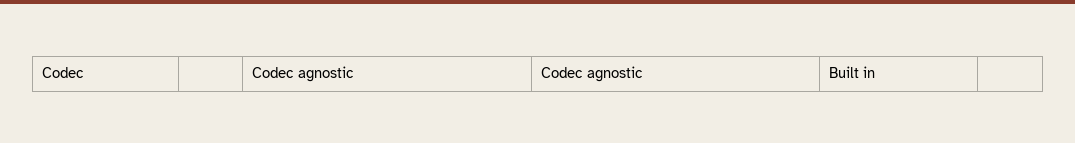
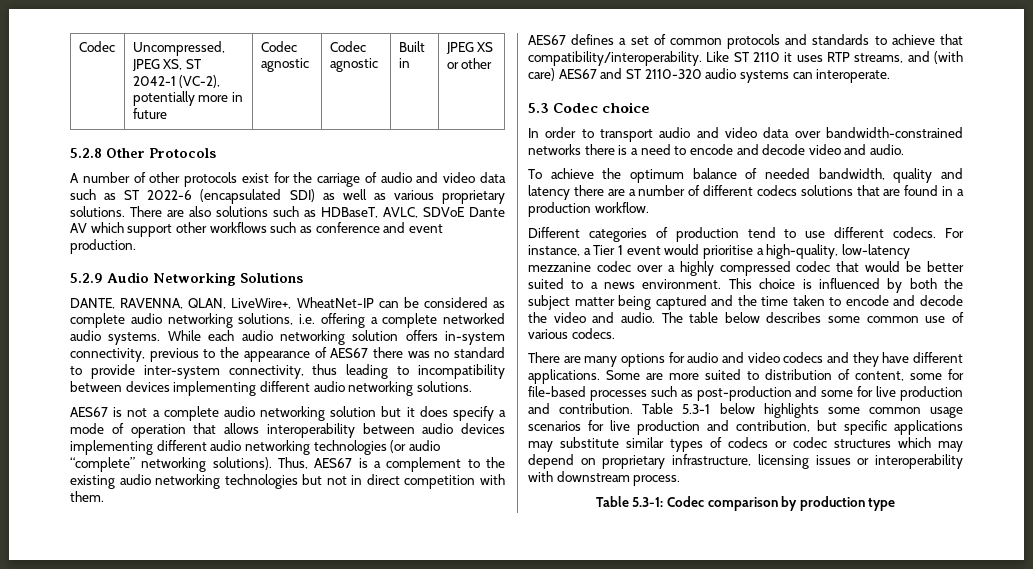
- Codec | | Codec agnostic | Codec agnostic | Built in |
+ Codec | Uncompressed, JPEG XS, ST 2042-1 (VC-2), potentially more in future | Codec agnostic | Codec agnostic | Built in | JPEG XS or other
+ 5.2.8 Other Protocols
+ A number of other protocols exist for the carriage of audio and video data such as ST 2022-6 (encapsulated SDI) as well as various proprietary solutions. There are also solutions such as HDBaseT, AVLC, SDVoE Dante AV which support other workflows such as conference and event production.
+ 5.2.9 Audio Networking Solutions
+ DANTE, RAVENNA, QLAN, LiveWire+, WheatNet-IP can be considered as complete audio networking solutions, i.e. offering a complete networked audio systems. While each audio networking solution offers in-system connectivity, previous to the appearance of AES67 there was no standard to provide inter-system connectivity, thus leading to incompatibility between devices implementing different audio networking solutions.
+ AES67 is not a complete audio networking solution but it does specify a mode of operation that allows interoperability between audio devices implementing different audio networking technologies (or audio “complete” networking solutions). Thus, AES67 is a complement to the existing audio networking technologies but not in direct competition with them.
+ AES67 defines a set of common protocols and standards to achieve that compatibility/interoperability. Like ST 2110 it uses RTP streams, and (with care) AES67 and ST 2110-320 audio systems can interoperate.
+ 5.3 Codec choice
+ In order to transport audio and video data over bandwidth-constrained networks there is a need to encode and decode video and audio.
+ To achieve the optimum balance of needed bandwidth, quality and latency there are a number of different codecs solutions that are found in a production workflow.
+ Different categories of production tend to use different codecs. For instance, a Tier 1 event would prioritise a high-quality, low-latency mezzanine codec over a highly compressed codec that would be better suited to a news environment. This choice is influenced by both the subject matter being captured and the time taken to encode and decode the video and audio. The table below describes some common use of various codecs.
+ There are many options for audio and video codecs and they have different applications. Some are more suited to distribution of content, some for file-based processes such as post-production and some for live production and contribution. Table 5.3-1 below highlights some common usage scenarios for live production and contribution, but specific applications may substitute similar types of codecs or codec structures which may depend on proprietary infrastructure, licensing issues or interoperability with downstream process.
+ Table 5.3-1: Codec comparison by production type

